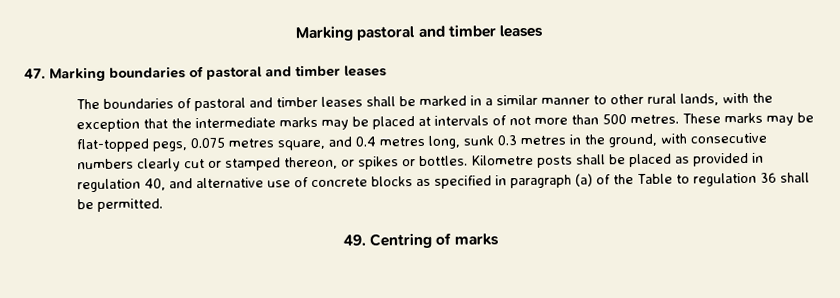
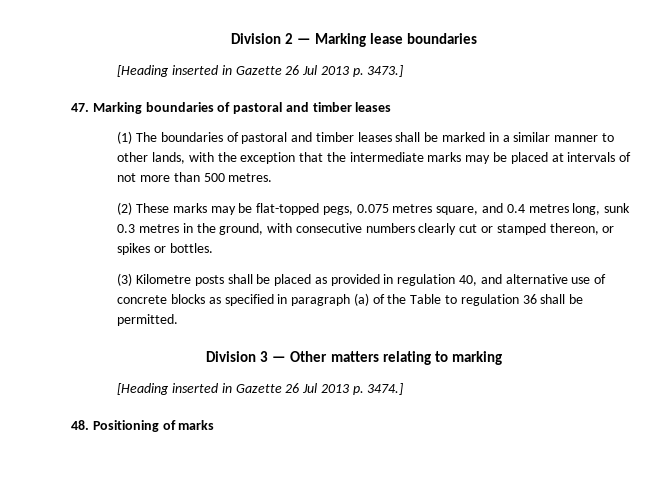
- Marking pastoral and timber leases
+ Division 2 — Marking lease boundaries
+ [Heading inserted in Gazette 26 Jul 2013 p. 3473.]
- The boundaries of pastoral and timber leases shall be marked in a similar manner to other rural lands, with the exception that the intermediate marks may be placed at intervals of not more than 500 metres. These marks may be flat-topped pegs, 0.075 metres square, and 0.4 metres long, sunk 0.3 metres in the ground, with consecutive numbers clearly cut or stamped thereon, or spikes or bottles. Kilometre posts shall be placed as provided in regulation 40, and alternative use of concrete blocks as specified in paragraph (a) of the Table to regulation 36 shall be permitted.
+ (1) The boundaries of pastoral and timber leases shall be marked in a similar manner to other lands, with the exception that the intermediate marks may be placed at intervals of not more than 500 metres.
+ (2) These marks may be flat-topped pegs, 0.075 metres square, and 0.4 metres long, sunk 0.3 metres in the ground, with consecutive numbers clearly cut or stamped thereon, or spikes or bottles.
+ (3) Kilometre posts shall be placed as provided in regulation 40, and alternative use of concrete blocks as specified in paragraph (a) of the Table to regulation 36 shall be permitted.
- 49. Centring of marks
+ Division 3 — Other matters relating to marking
+ [Heading inserted in Gazette 26 Jul 2013 p. 3474.]
+ 48. Positioning of marks

